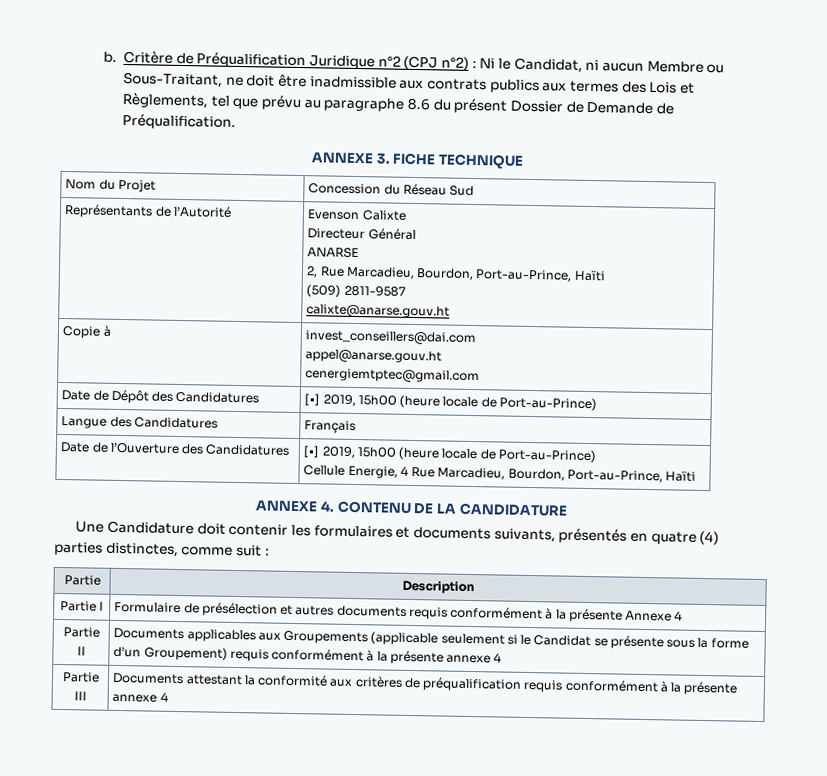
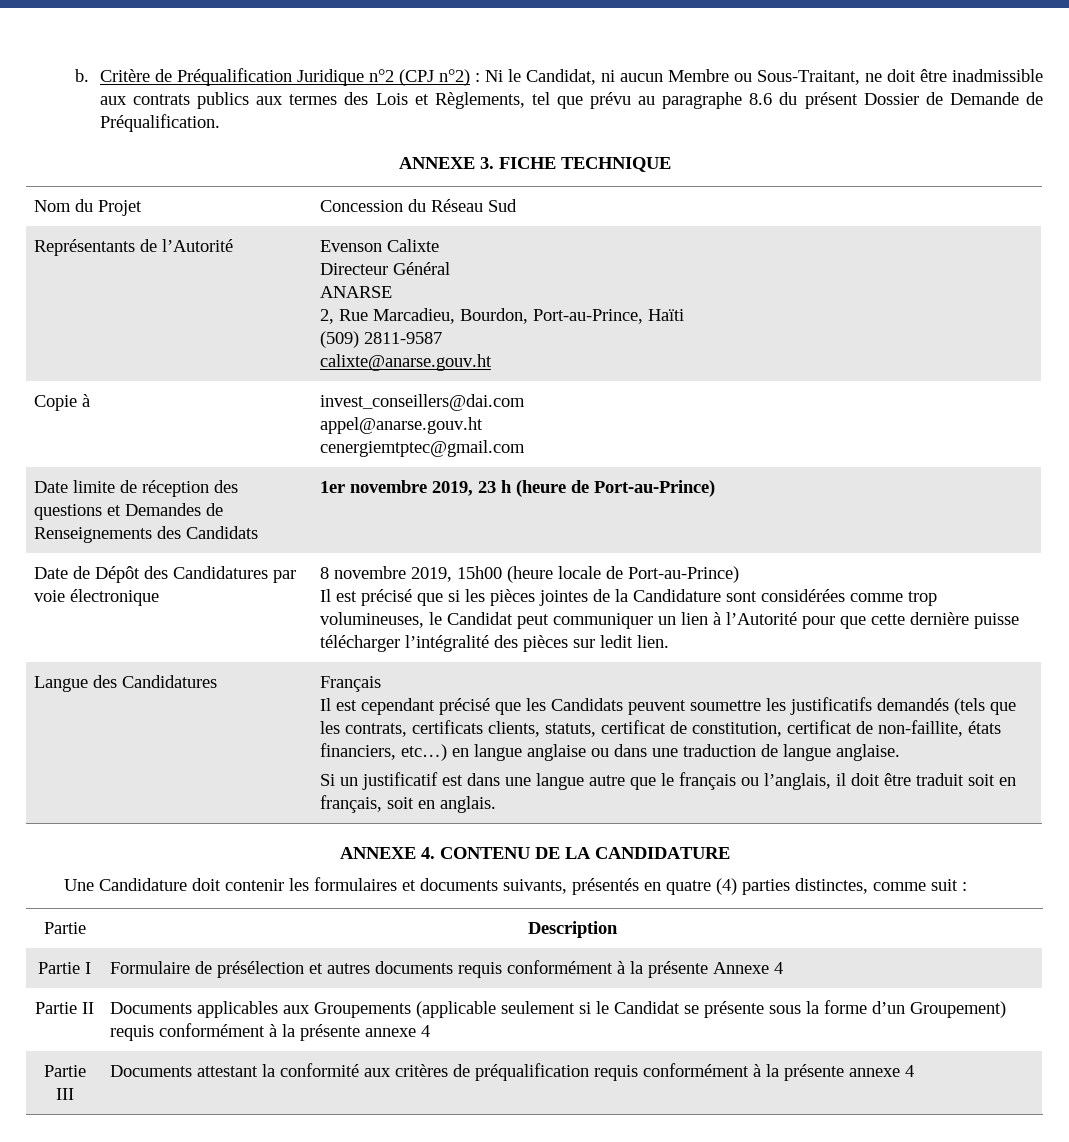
+ Date limite de réception des questions et Demandes de Renseignements des Candidats | 1er novembre 2019, 23 h (heure de Port-au-Prince)
- Date de Dépôt des Candidatures | [•] 2019, 15h00 (heure locale de Port-au-Prince)
+ Date de Dépôt des Candidatures par voie électronique | 8 novembre 2019, 15h00 (heure locale de Port-au-Prince)
+ Il est précisé que si les pièces jointes de la Candidature sont considérées comme trop volumineuses, le Candidat peut communiquer un lien à l’Autorité pour que cette dernière puisse télécharger l’intégralité des pièces sur ledit lien.
  Langue des Candidatures | Français
- Date de l’Ouverture des Candidatures | [•] 2019, 15h00 (heure locale de Port-au-Prince)
- Cellule Energie, 4 Rue Marcadieu, Bourdon, Port-au-Prince, Haïti
+ Il est cependant précisé que les Candidats peuvent soumettre les justificatifs demandés (tels que les contrats, certificats clients, statuts, certificat de constitution, certificat de non-faillite, états financiers, etc…) en langue anglaise ou dans une traduction de langue anglaise.
+ Si un justificatif est dans une langue autre que le français ou l’anglais, il doit être traduit soit en français, soit en anglais.

